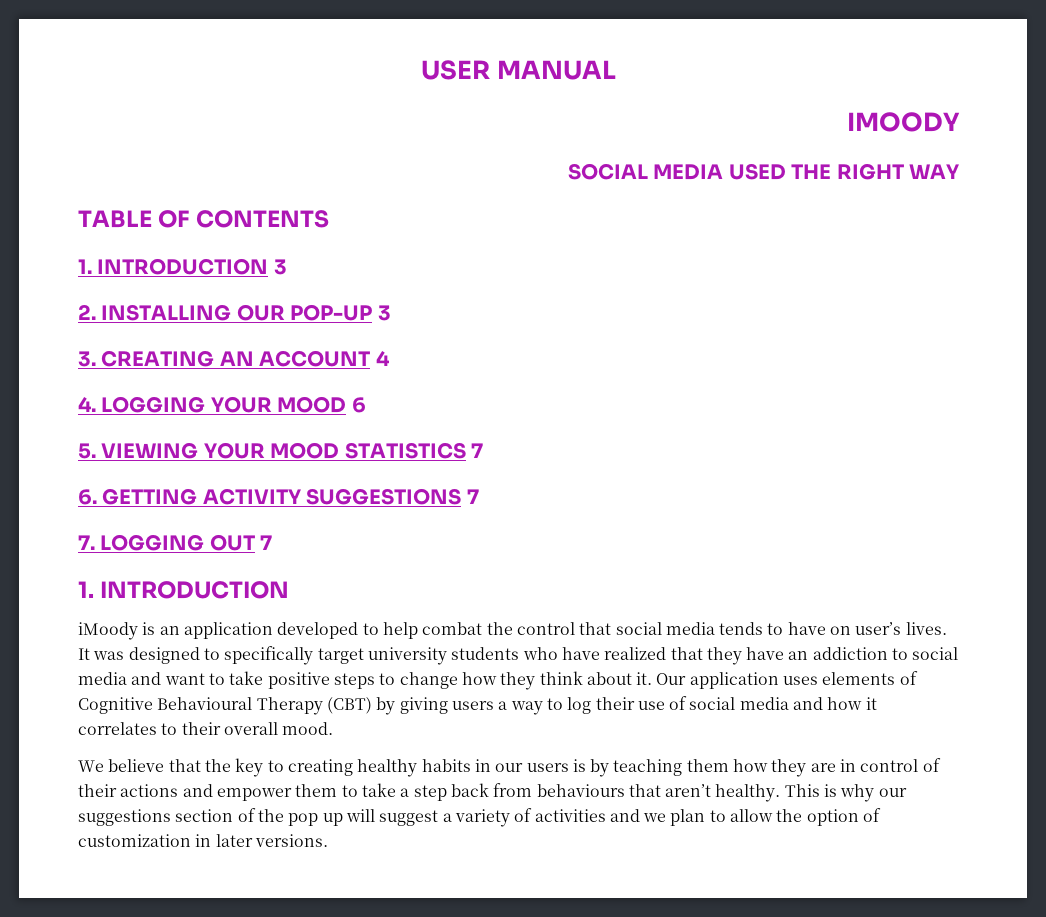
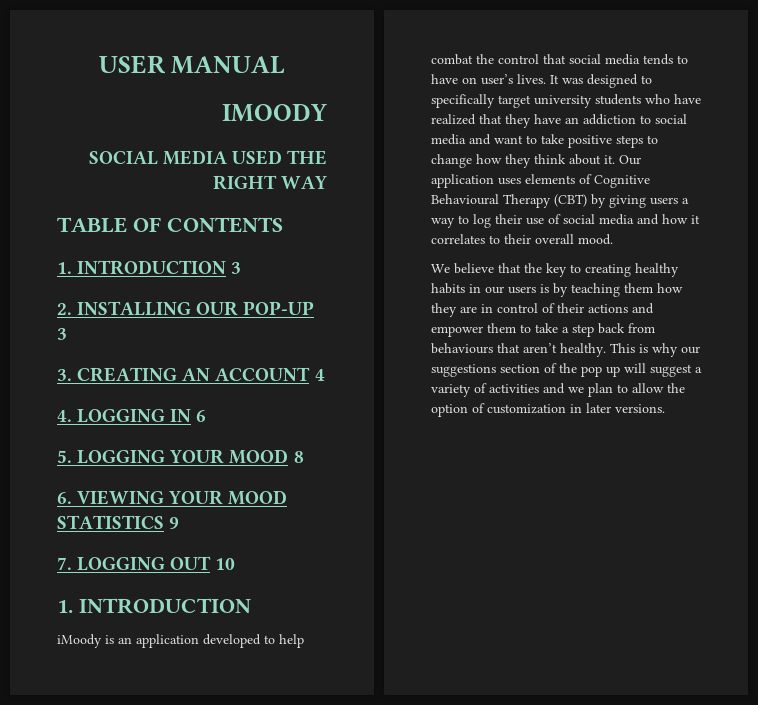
- 4. LOGGING YOUR MOOD 6
+ 4. LOGGING IN 6
- 5. VIEWING YOUR MOOD STATISTICS 7
- 6. GETTING ACTIVITY SUGGESTIONS 7
+ 5. LOGGING YOUR MOOD 8
+ 6. VIEWING YOUR MOOD STATISTICS 9
- 7. LOGGING OUT 7
+ 7. LOGGING OUT 10

